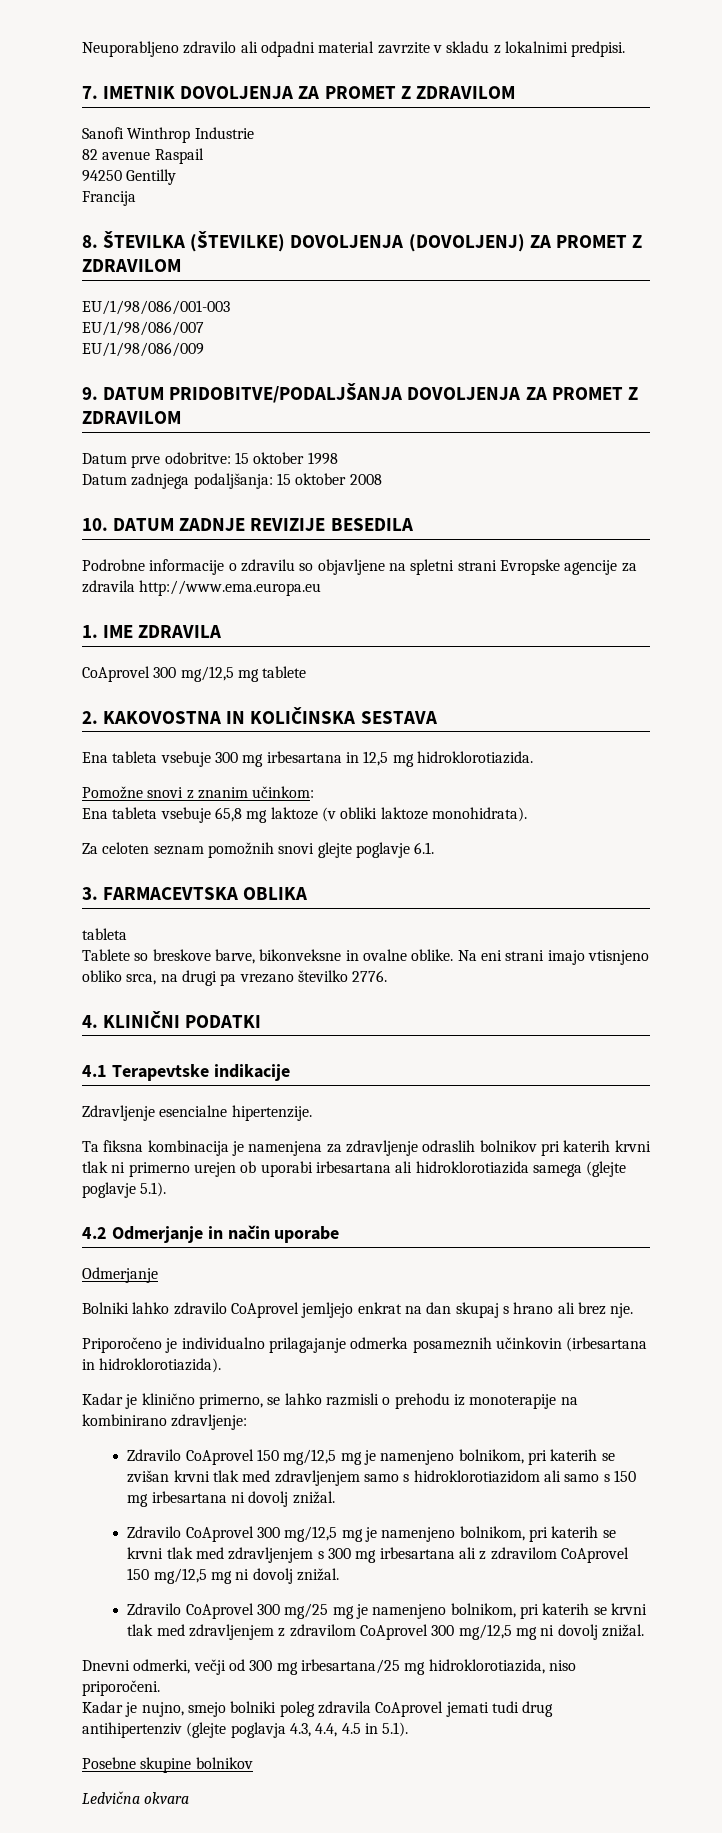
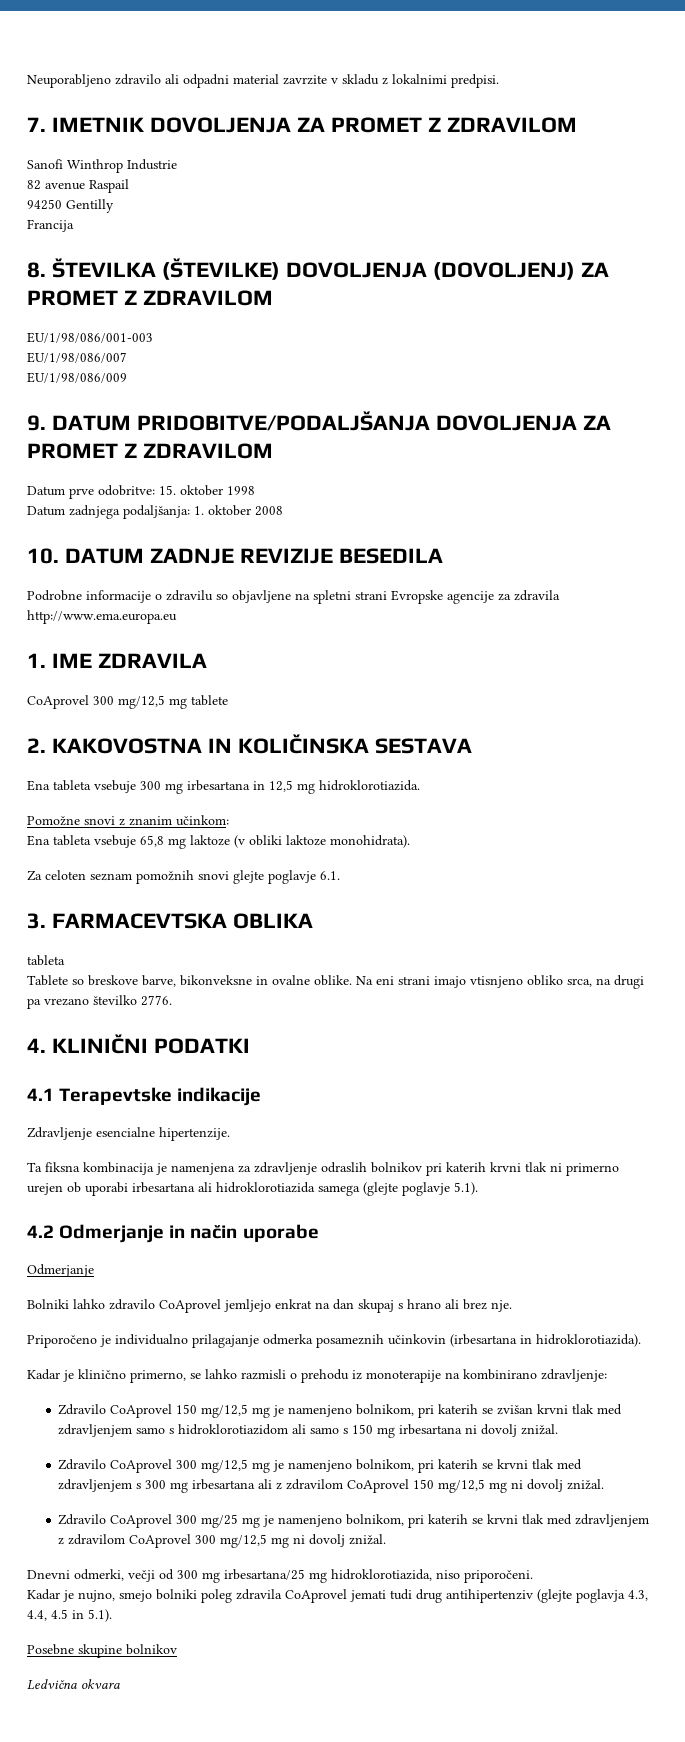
- Datum prve odobritve: 15 oktober 1998
+ Datum prve odobritve: 15. oktober 1998
- Datum zadnjega podaljšanja: 15 oktober 2008
+ Datum zadnjega podaljšanja: 1. oktober 2008

